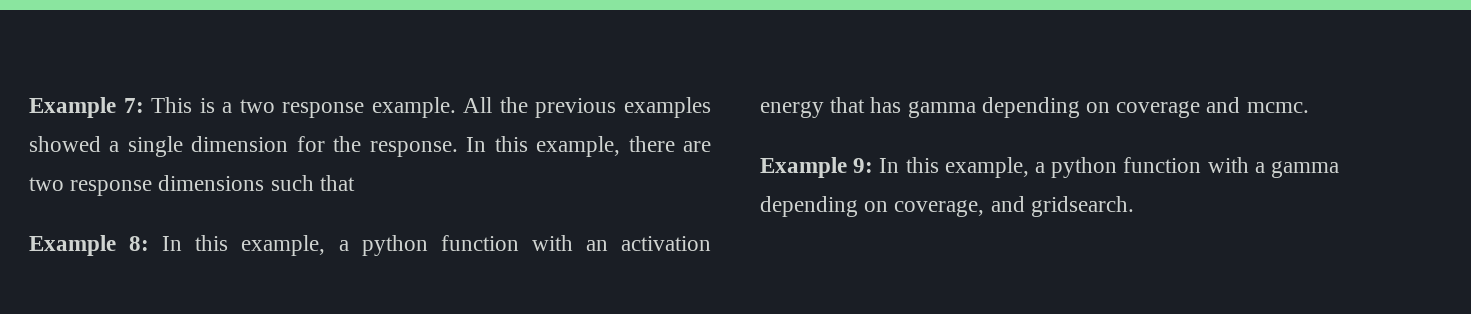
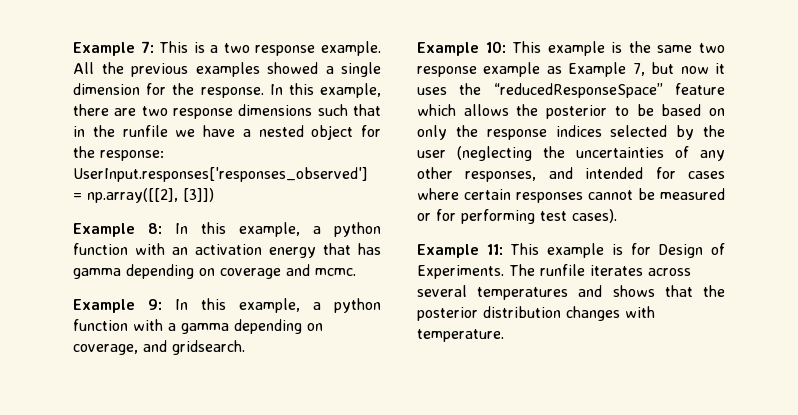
- In this example, there are two response dimensions such that
+ In this example, there are two response dimensions such that in the runfile we have a nested object for the response: UserInput.responses['responses_observed'] = np.array([[2], [3]])
+ Example 10: This example is the same two response example as Example 7, but now it uses the “reducedResponseSpace” feature which allows the posterior to be based on only the response indices selected by the user (neglecting the uncertainties of any other responses, and intended for cases where certain responses cannot be measured or for performing test cases).
+ Example 11: This example is for Design of Experiments. The runfile iterates across several temperatures and shows that the posterior distribution changes with temperature.

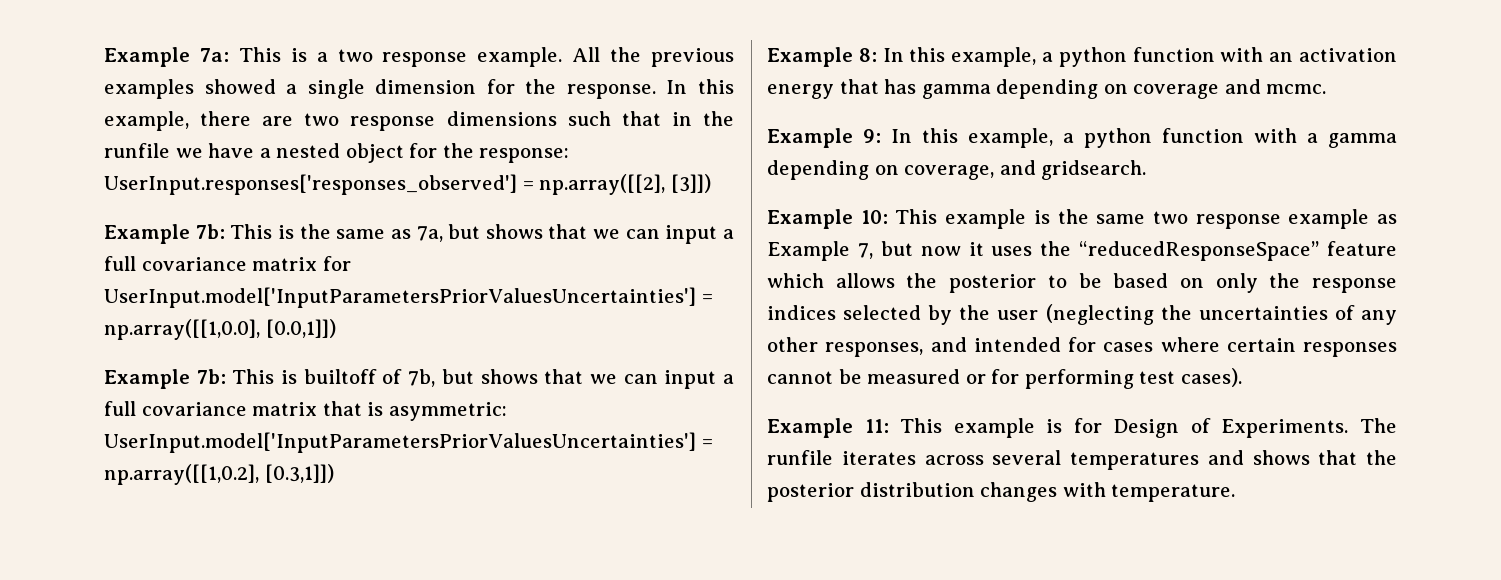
- Example 7: This is a two response example.
+ Example 7a: This is a two response example.
+ Example 7b: This is the same as 7a, but shows that we can input a full covariance matrix for UserInput.model['InputParametersPriorValuesUncertainties'] = np.array([[1,0.0], [0.0,1]])
+ Example 7b: This is builtoff of 7b, but shows that we can input a full covariance matrix that is asymmetric: UserInput.model['InputParametersPriorValuesUncertainties'] = np.array([[1,0.2], [0.3,1]])

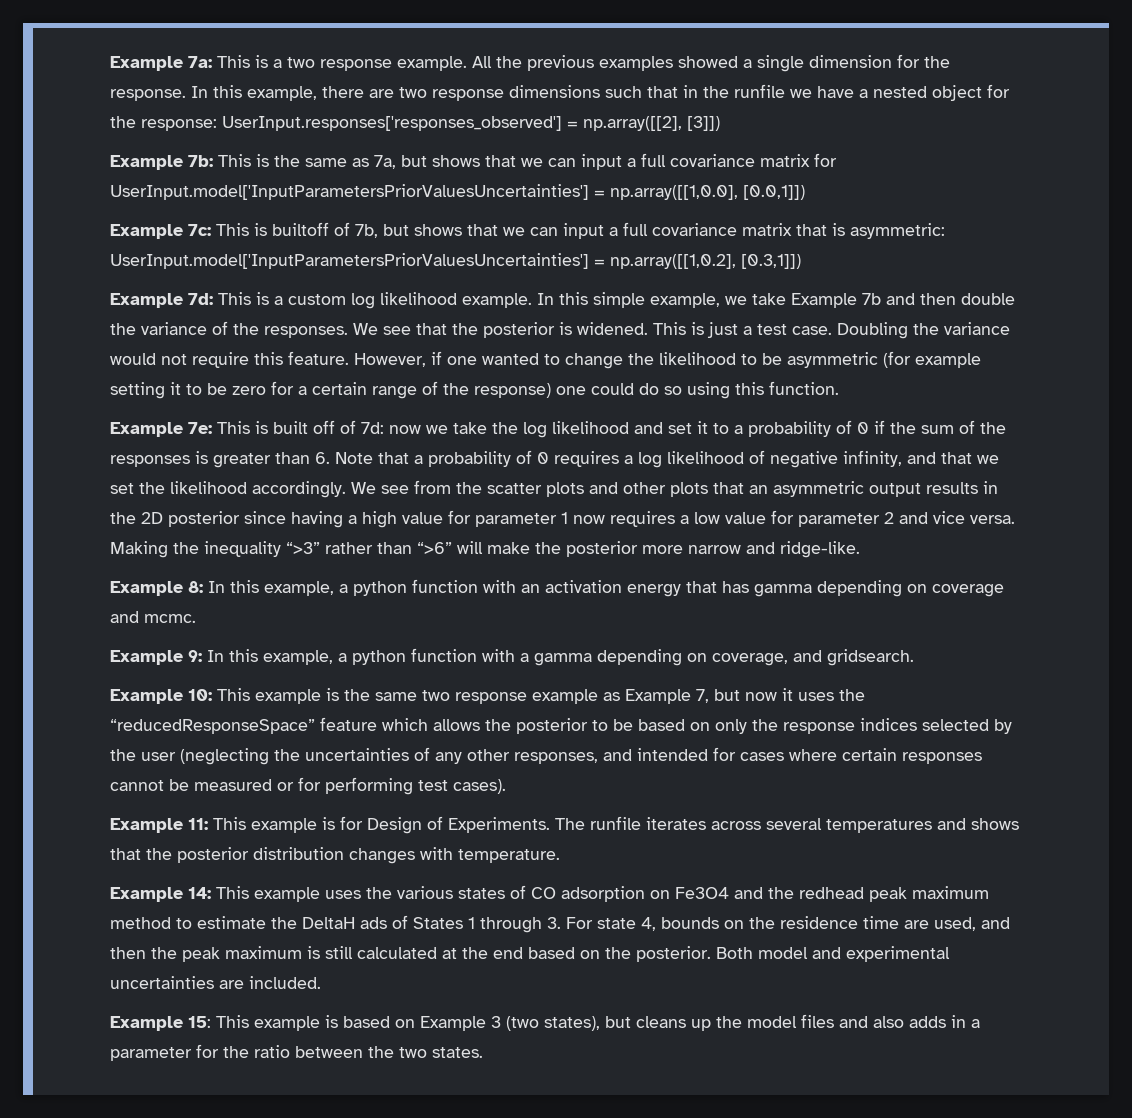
- Example 7b: This is builtoff of 7b, but shows that we can input a full covariance matrix that is asymmetric: UserInput.model['InputParametersPriorValuesUncertainties'] = np.array([[1,0.2], [0.3,1]])
+ Example 7c: This is builtoff of 7b, but shows that we can input a full covariance matrix that is asymmetric: UserInput.model['InputParametersPriorValuesUncertainties'] = np.array([[1,0.2], [0.3,1]])
+ Example 7d: This is a custom log likelihood example. In this simple example, we take Example 7b and then double the variance of the responses. We see that the posterior is widened. This is just a test case. Doubling the variance would not require this feature. However, if one wanted to change the likelihood to be asymmetric (for example setting it to be zero for a certain range of the response) one could do so using this function.
+ Example 7e: This is built off of 7d: now we take the log likelihood and set it to a probability of 0 if the sum of the responses is greater than 6. Note that a probability of 0 requires a log likelihood of negative infinity, and that we set the likelihood accordingly. We see from the scatter plots and other plots that an asymmetric output results in the 2D posterior since having a high value for parameter 1 now requires a low value for parameter 2 and vice versa. Making the inequality “>3” rather than “>6” will make the posterior more narrow and ridge-like.
+ Example 14: This example uses the various states of CO adsorption on Fe3O4 and the redhead peak maximum method to estimate the DeltaH ads of States 1 through 3. For state 4, bounds on the residence time are used, and then the peak maximum is still calculated at the end based on the posterior. Both model and experimental uncertainties are included.
+ Example 15: This example is based on Example 3 (two states), but cleans up the model files and also adds in a parameter for the ratio between the two states.

